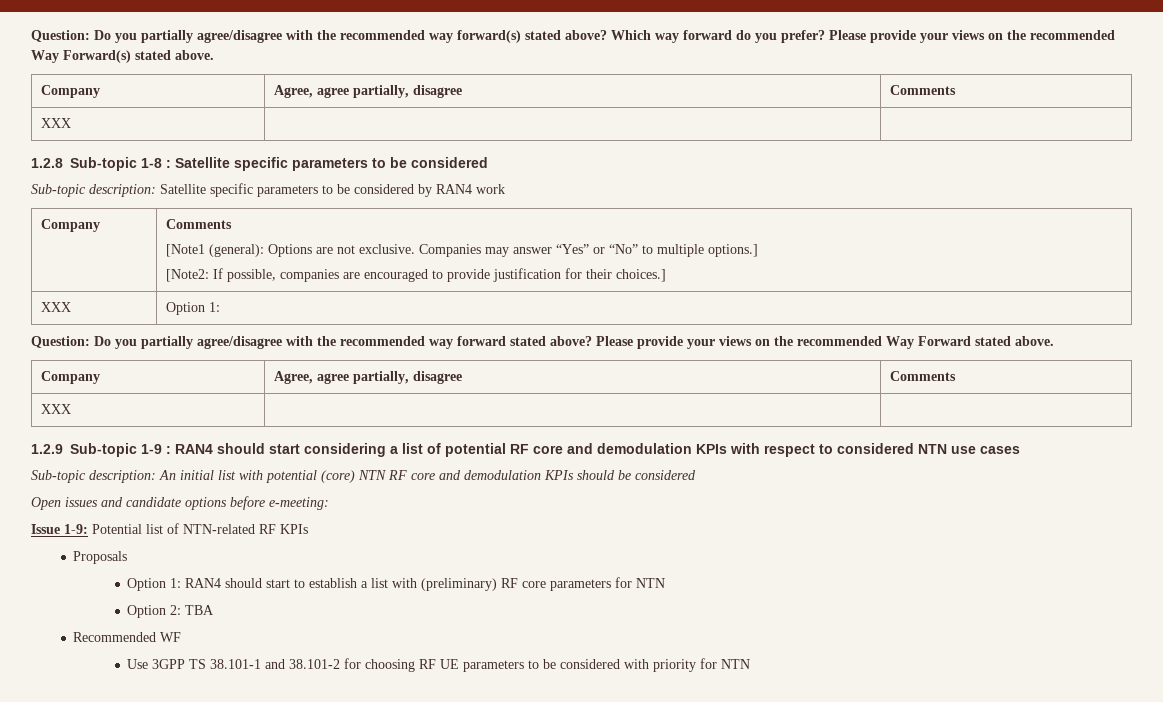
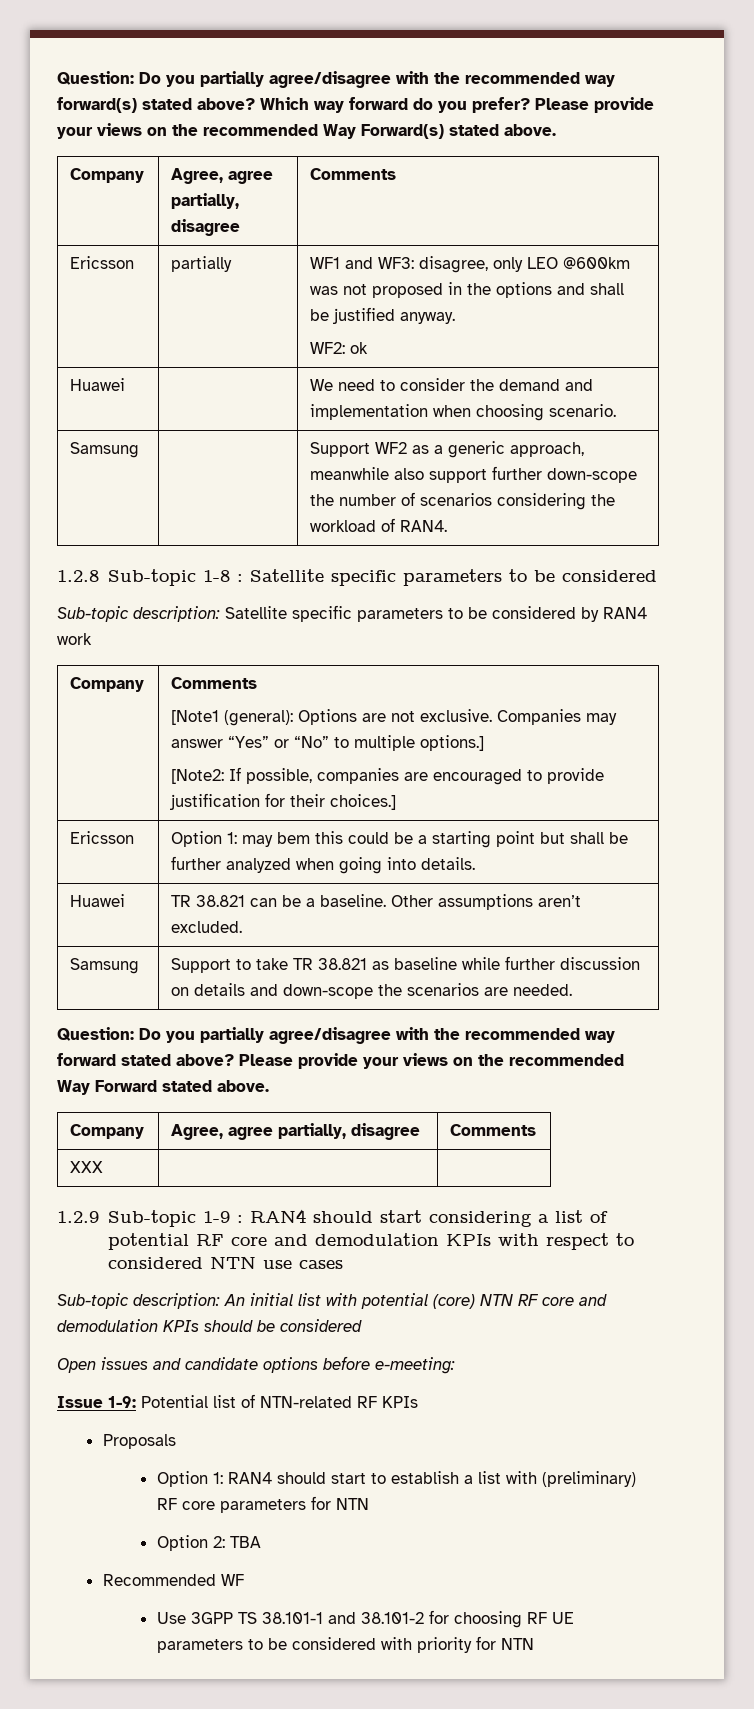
  Please provide your views on the recommended Way Forward(s) stated above.
  Company | Agree, agree partially, disagree | Comments
- XXX | |
+ Ericsson | partially | WF1 and WF3: disagree, only LEO @600km was not proposed in the options and shall be justified anyway.
+ WF2: ok
+ Huawei | | We need to consider the demand and implementation when choosing scenario.
+ Samsung | | Support WF2 as a generic approach, meanwhile also support further down-scope the number of scenarios considering the workload of RAN4.
- XXX | Option 1:
+ Ericsson | Option 1: may bem this could be a starting point but shall be further analyzed when going into details.
+ Huawei | TR 38.821 can be a baseline. Other assumptions aren’t excluded.
+ Samsung | Support to take TR 38.821 as baseline while further discussion on details and down-scope the scenarios are needed.

